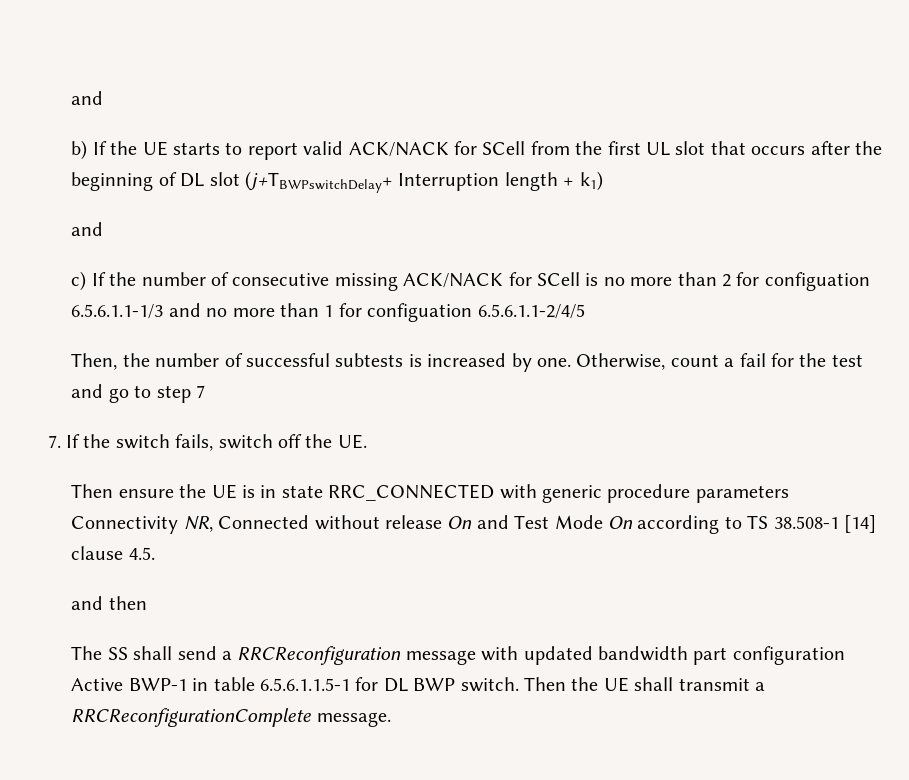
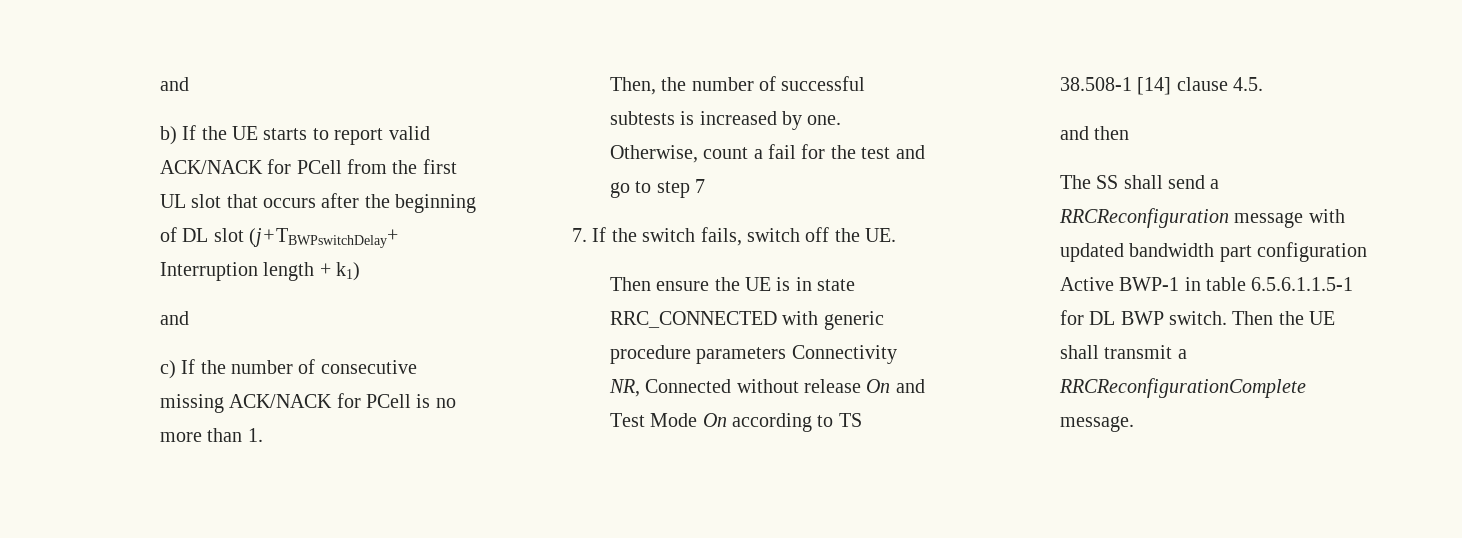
- b) If the UE starts to report valid ACK/NACK for SCell from the first UL slot that occurs after the beginning of DL slot (j+TBWPswitchDelay+ Interruption length + k1)
+ b) If the UE starts to report valid ACK/NACK for PCell from the first UL slot that occurs after the beginning of DL slot (j+TBWPswitchDelay+ Interruption length + k1)
- c) If the number of consecutive missing ACK/NACK for SCell is no more than 2 for configuation 6.5.6.1.1-1/3 and no more than 1 for configuation 6.5.6.1.1-2/4/5
+ c) If the number of consecutive missing ACK/NACK for PCell is no more than 1.

